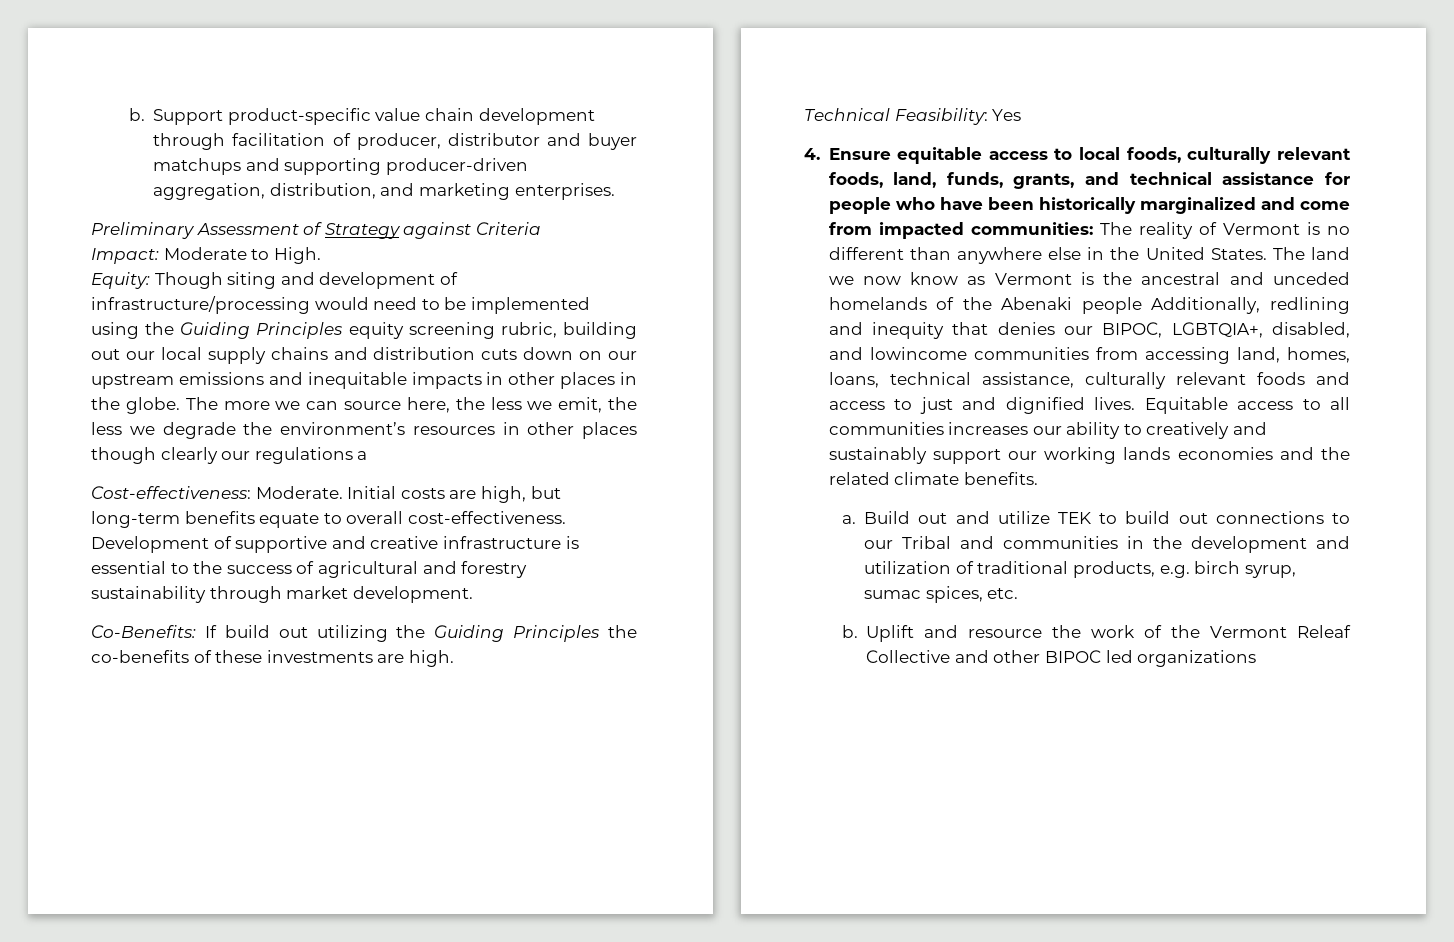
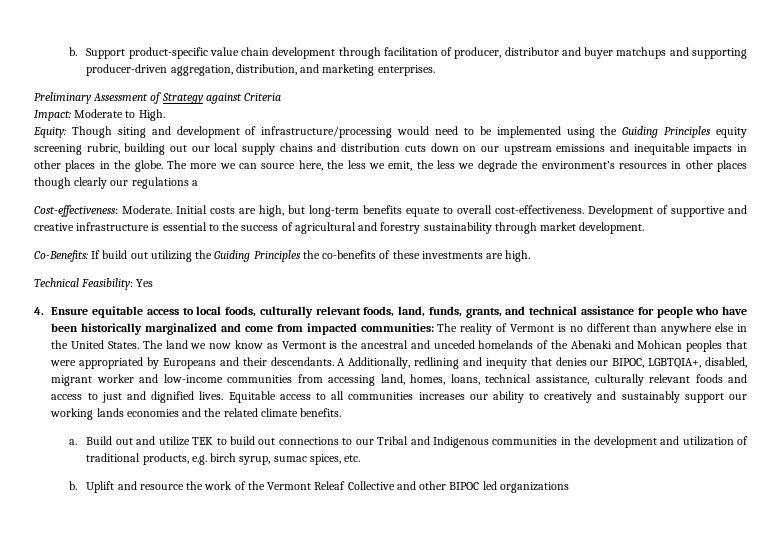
- The land we now know as Vermont is the ancestral and unceded homelands of the Abenaki people Additionally, redlining and inequity that denies our BIPOC, LGBTQIA+, disabled, and lowincome communities from accessing land, homes, loans, technical assistance, culturally relevant foods and access to just and dignified lives.
+ The land we now know as Vermont is the ancestral and unceded homelands of the Abenaki and Mohican peoples that were appropriated by Europeans and their descendants. A Additionally, redlining and inequity that denies our BIPOC, LGBTQIA+, disabled, migrant worker and low-income communities from accessing land, homes, loans, technical assistance, culturally relevant foods and access to just and dignified lives.
- Build out and utilize TEK to build out connections to our Tribal and communities in the development and utilization of traditional products, e.g. birch syrup, sumac spices, etc.
+ Build out and utilize TEK to build out connections to our Tribal and Indigenous communities in the development and utilization of traditional products, e.g. birch syrup, sumac spices, etc.

